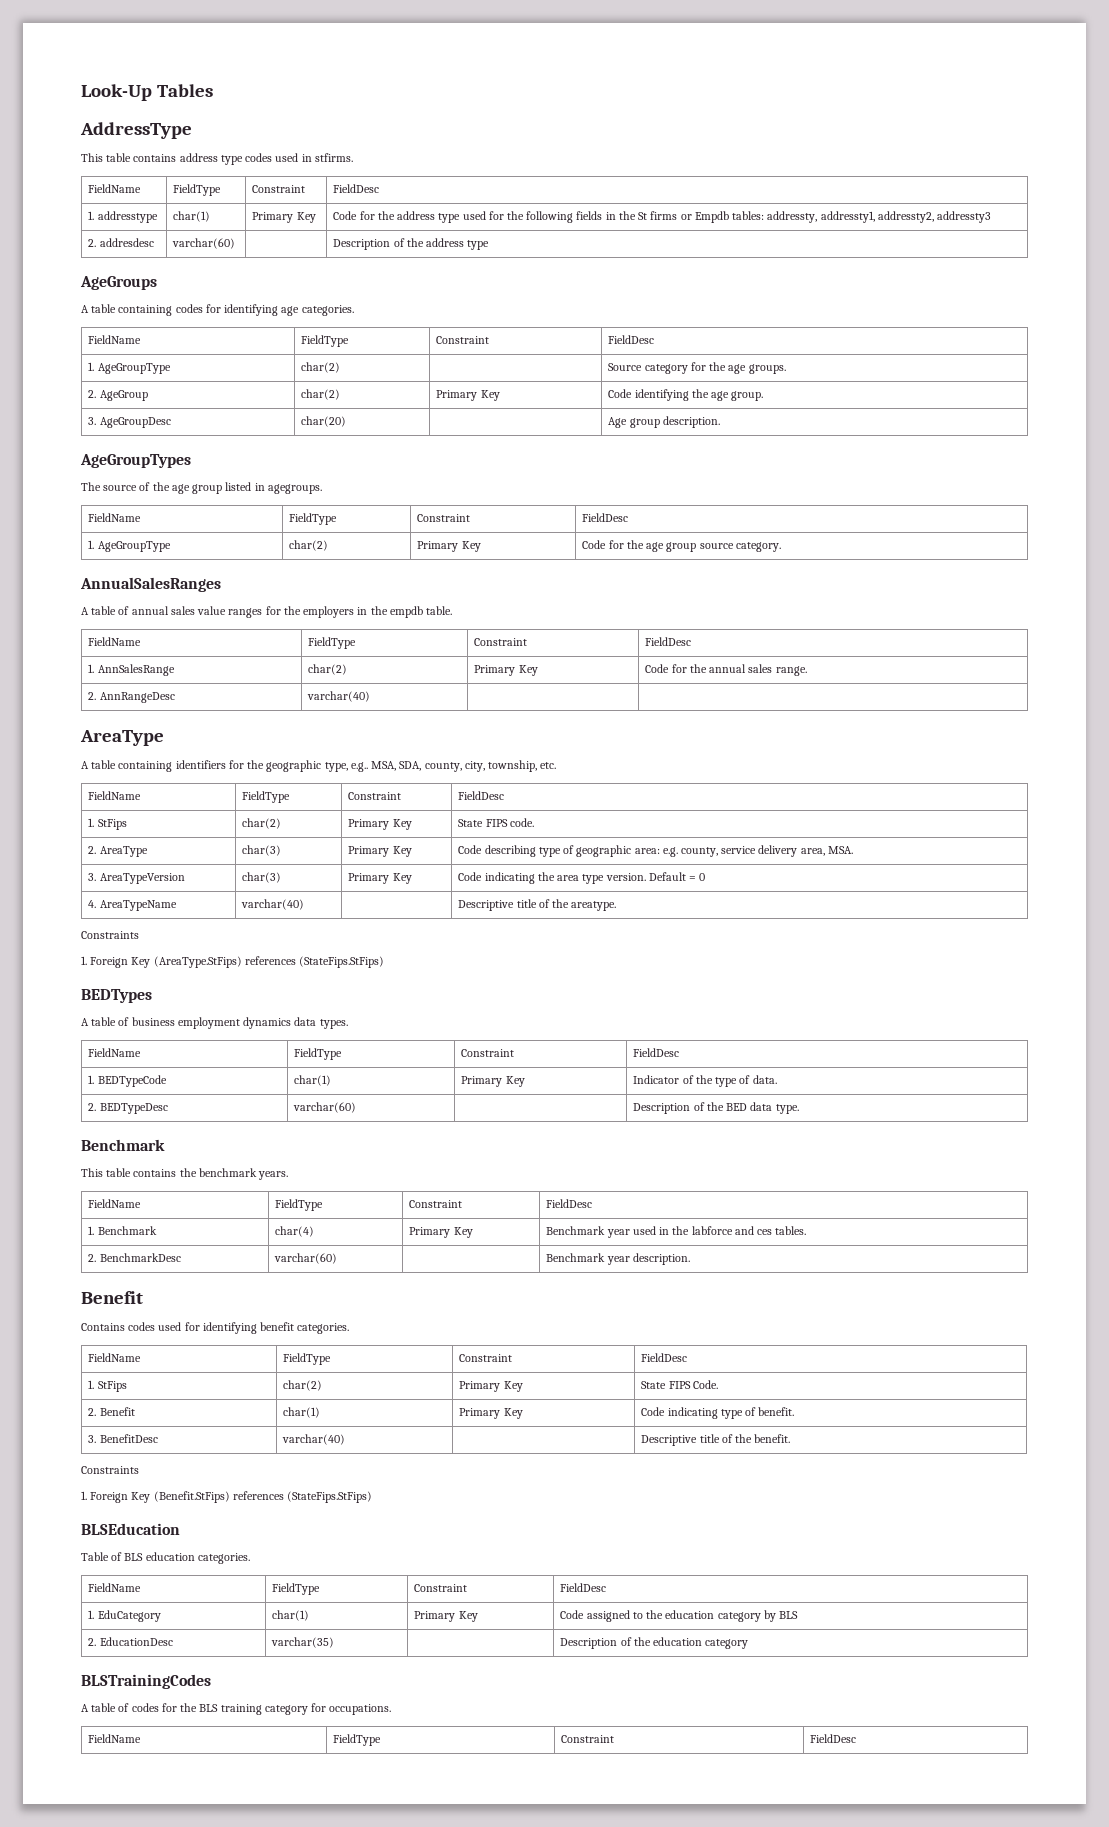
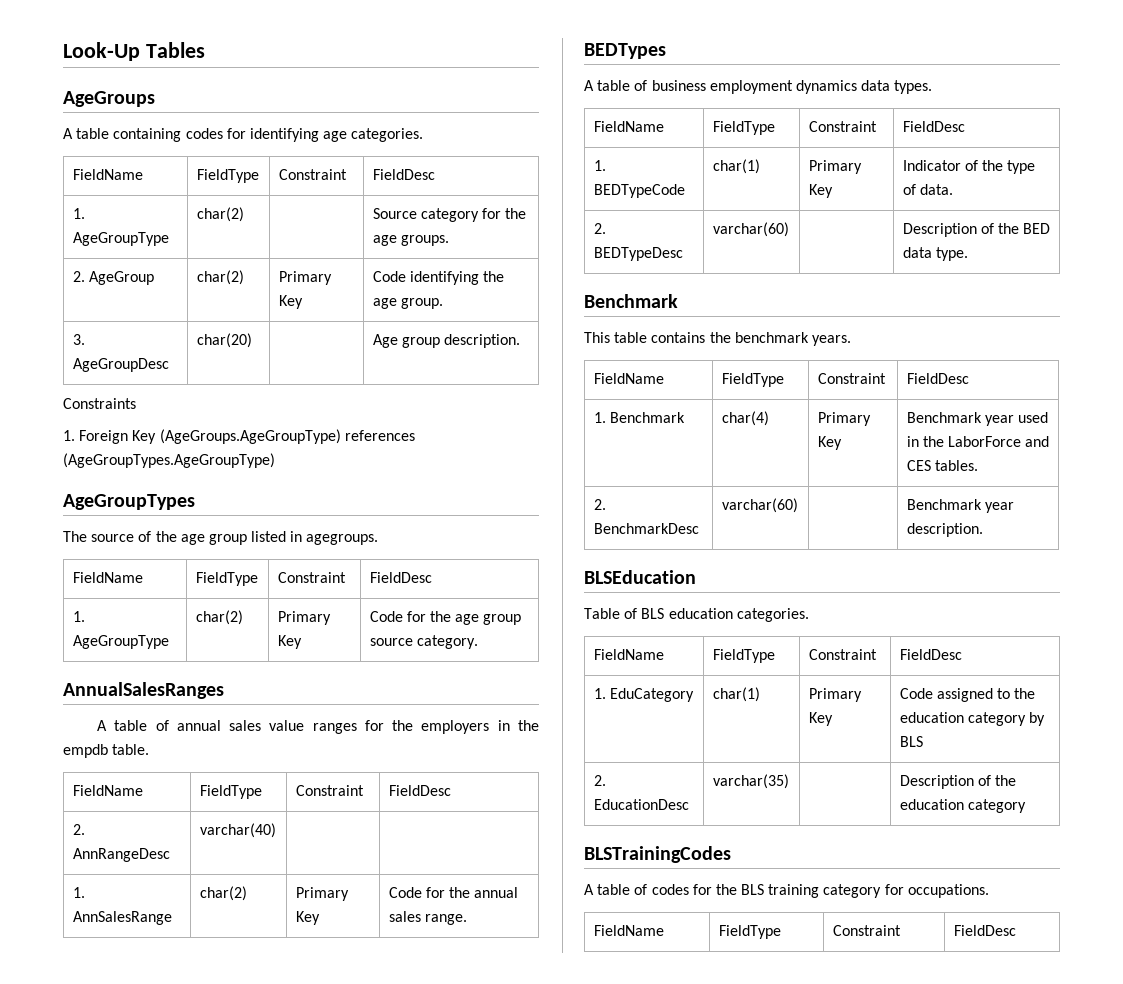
- AddressType
- This table contains address type codes used in stfirms.
- FieldName | FieldType | Constraint | FieldDesc
- 1. addresstype | char(1) | Primary Key | Code for the address type used for the following fields in the St firms or Empdb tables: addressty, addressty1, addressty2, addressty3
- 2. addresdesc | varchar(60) | | Description of the address type
+ Constraints
+ 1. Foreign Key (AgeGroups.AgeGroupType) references (AgeGroupTypes.AgeGroupType)
+ 2. AnnRangeDesc | varchar(40) | |
- 2. AnnRangeDesc | varchar(40) | |
- AreaType
- A table containing identifiers for the geographic type, e.g.. MSA, SDA, county, city, township, etc.
- FieldName | FieldType | Constraint | FieldDesc
- 1. StFips | char(2) | Primary Key | State FIPS code.
- 2. AreaType | char(3) | Primary Key | Code describing type of geographic area: e.g. county, service delivery area, MSA.
- 3. AreaTypeVersion | char(3) | Primary Key | Code indicating the area type version. Default = 0
- 4. AreaTypeName | varchar(40) | | Descriptive title of the areatype.
- Constraints
- 1. Foreign Key (AreaType.StFips) references (StateFips.StFips)
- 1. Benchmark | char(4) | Primary Key | Benchmark year used in the labforce and ces tables.
+ 1. Benchmark | char(4) | Primary Key | Benchmark year used in the LaborForce and CES tables.
  2. BenchmarkDesc | varchar(60) | | Benchmark year description.
- Benefit
- Contains codes used for identifying benefit categories.
- FieldName | FieldType | Constraint | FieldDesc
- 1. StFips | char(2) | Primary Key | State FIPS Code.
- 2. Benefit | char(1) | Primary Key | Code indicating type of benefit.
- 3. BenefitDesc | varchar(40) | | Descriptive title of the benefit.
- Constraints
- 1. Foreign Key (Benefit.StFips) references (StateFips.StFips)

